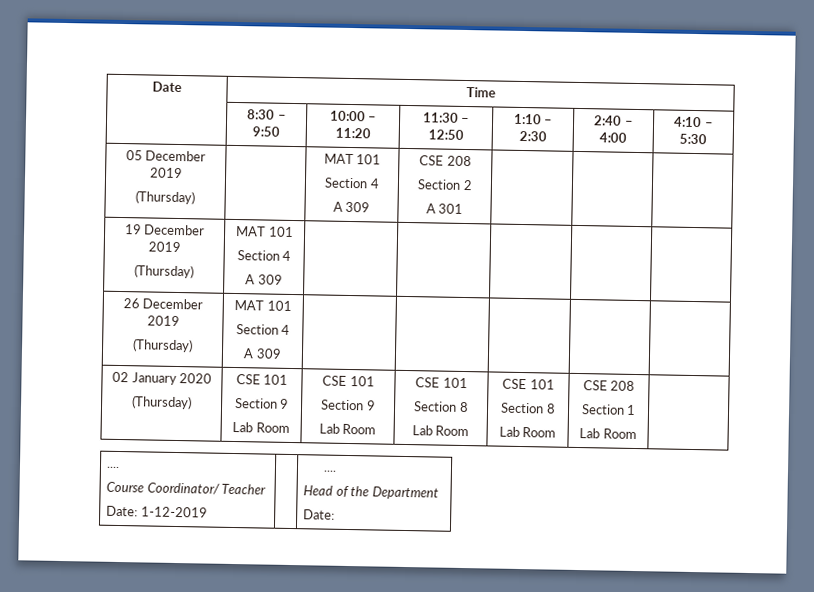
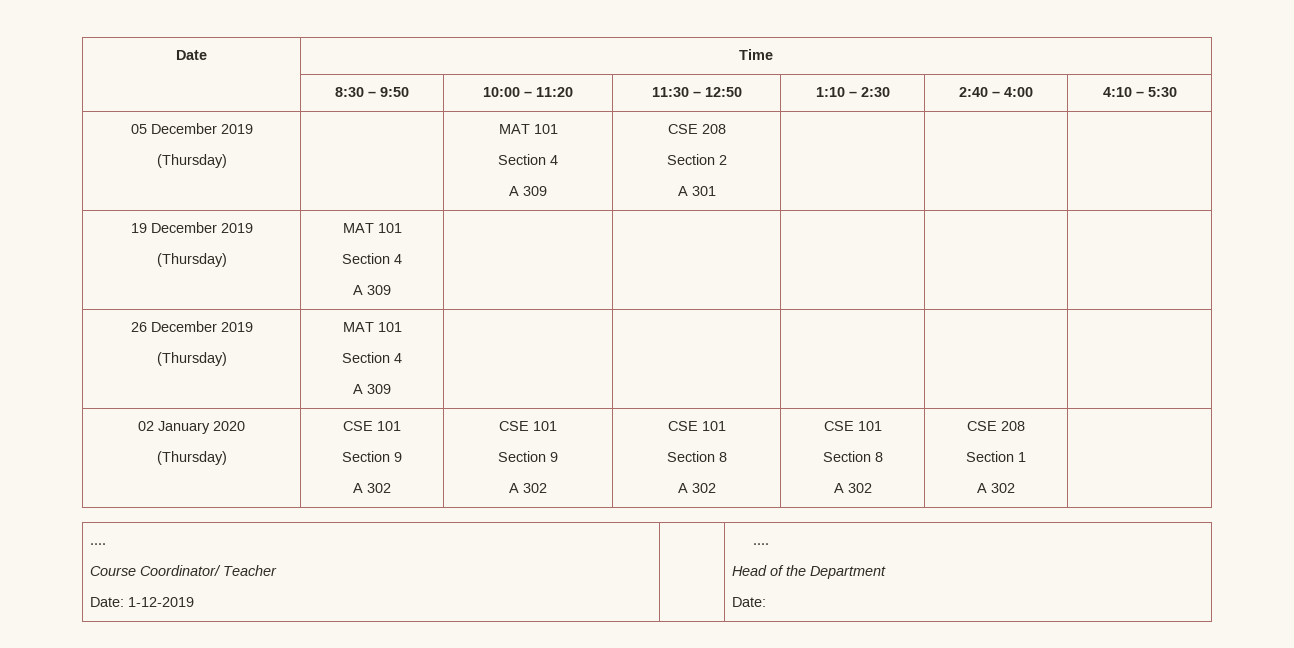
  02 January 2020
  (Thursday) | CSE 101
  Section 9
- Lab Room | CSE 101
+ A 302 | CSE 101
  Section 9
- Lab Room | CSE 101
+ A 302 | CSE 101
  Section 8
- Lab Room | CSE 101
+ A 302 | CSE 101
  Section 8
- Lab Room | CSE 208
+ A 302 | CSE 208
  Section 1
- Lab Room |
+ A 302 |

